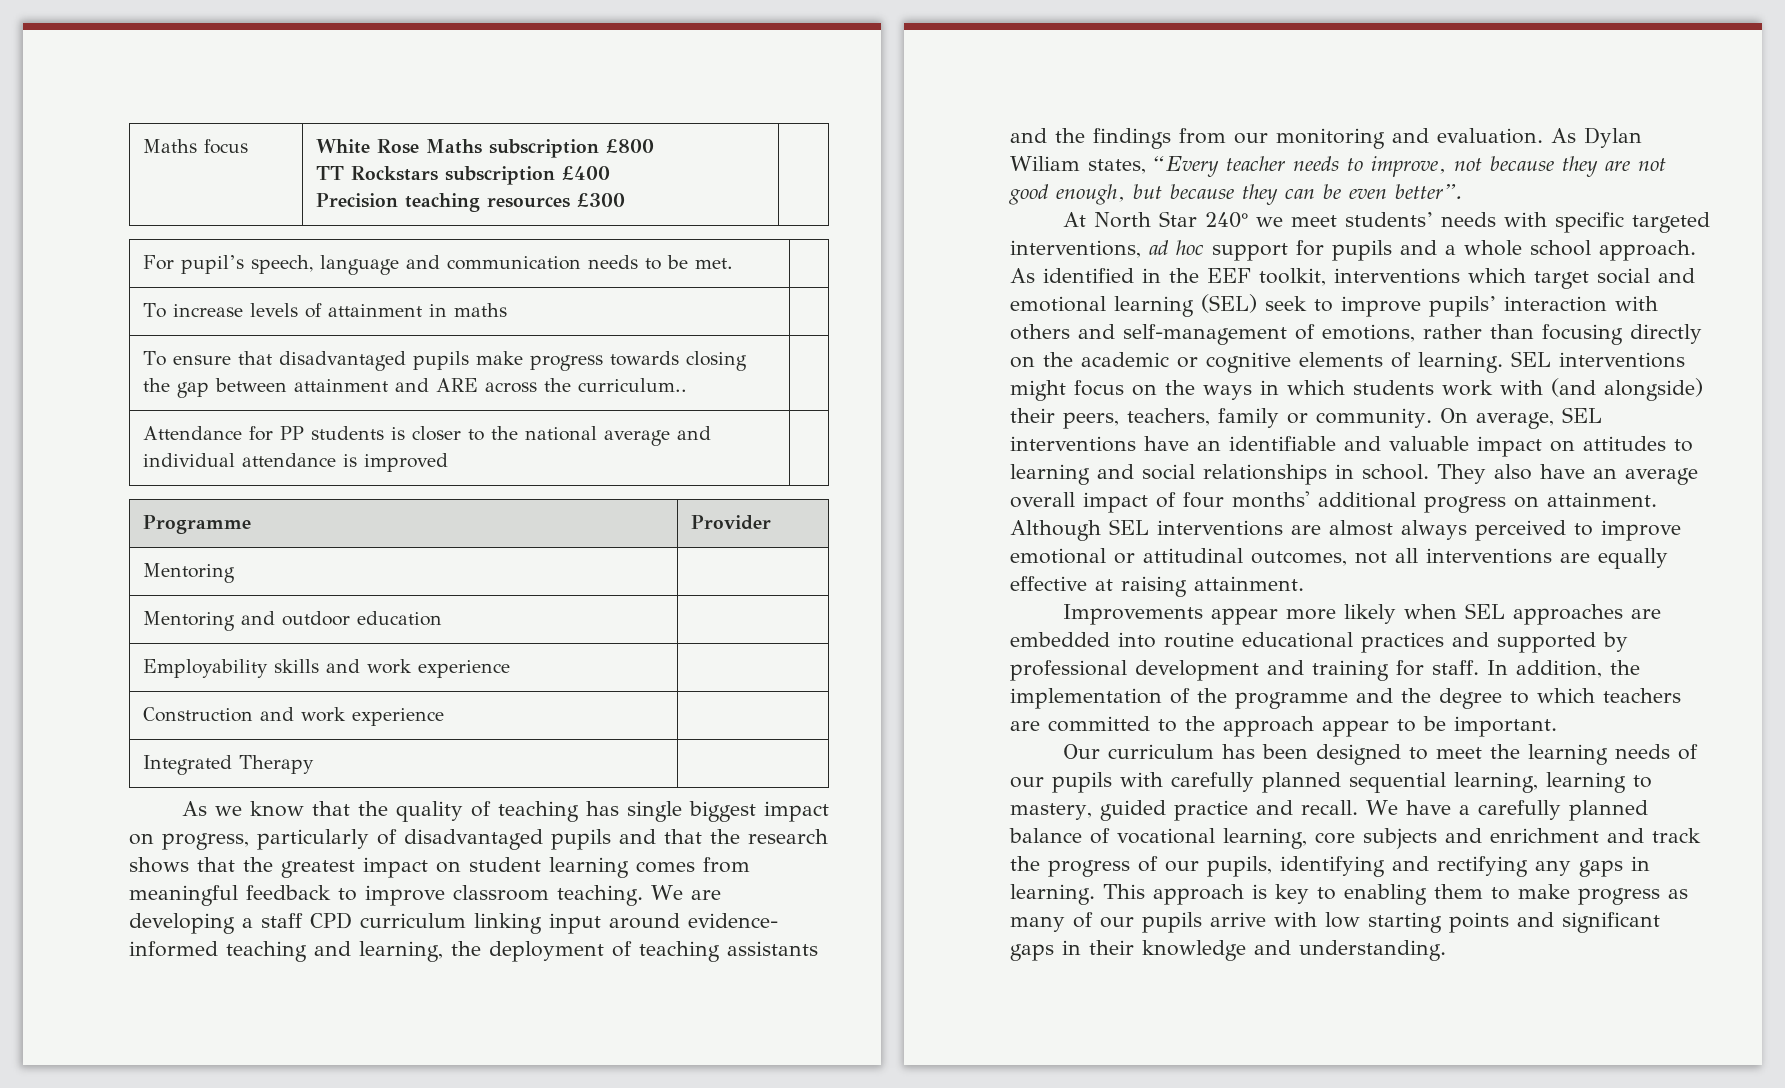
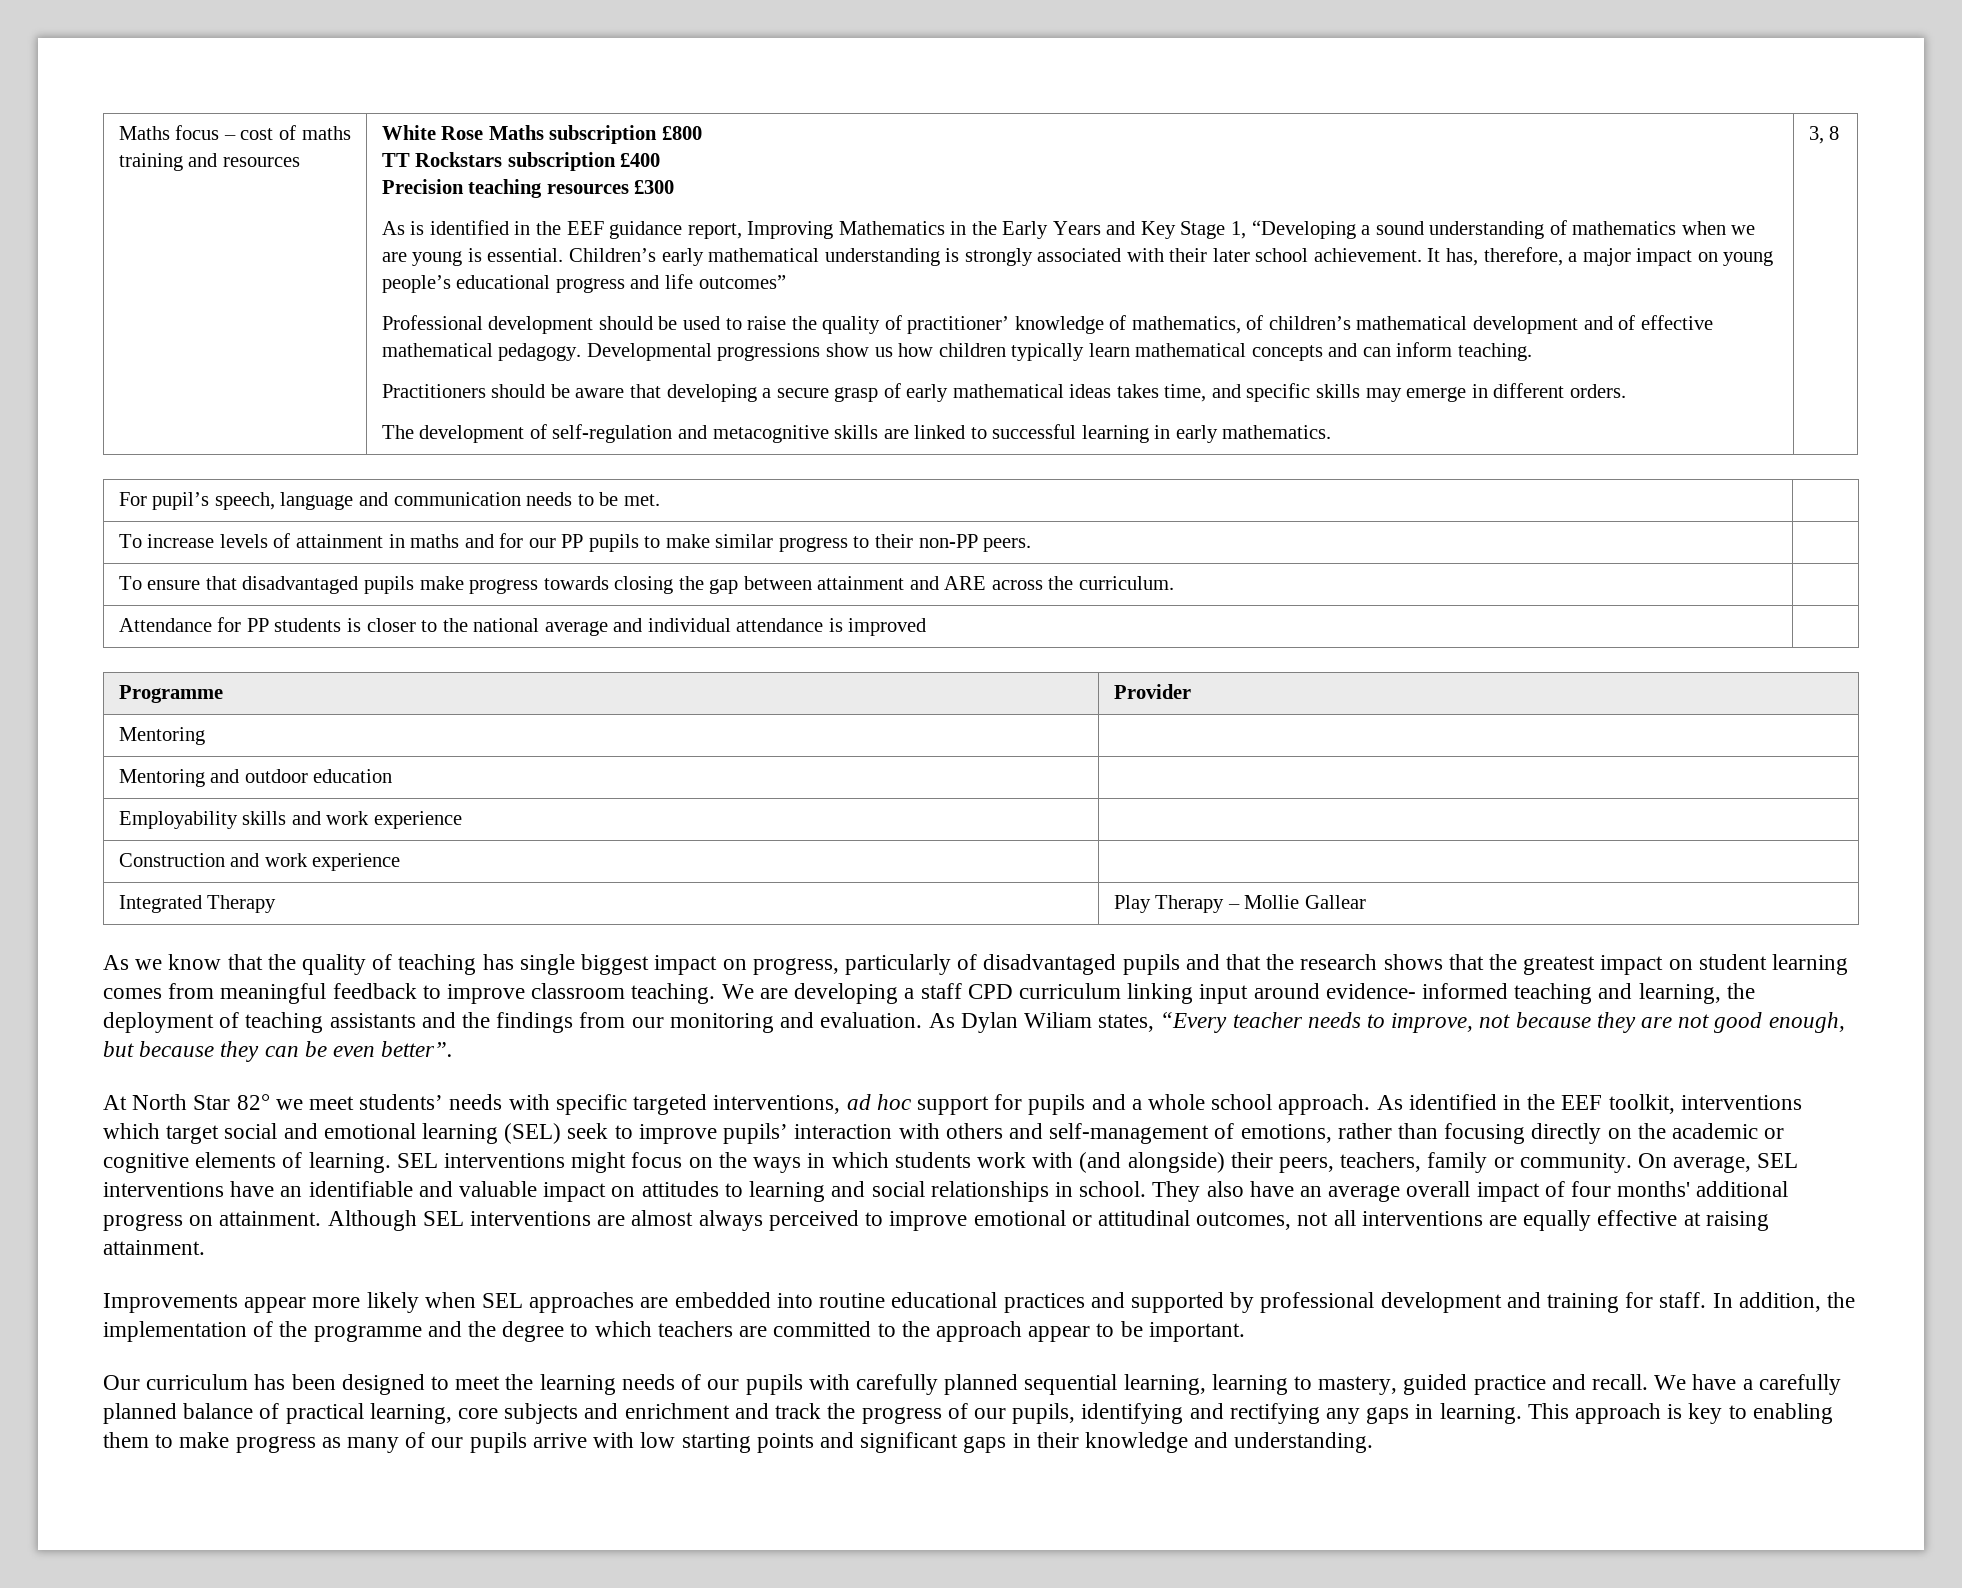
- Maths focus
+ Maths focus – cost of maths training and resources
+ As is identified in the EEF guidance report, Improving Mathematics in the Early Years and Key Stage 1, “Developing a sound understanding of mathematics when we are young is essential. Children’s early mathematical understanding is strongly associated with their later school achievement. It has, therefore, a major impact on young people’s educational progress and life outcomes”
+ Professional development should be used to raise the quality of practitioner’ knowledge of mathematics, of children’s mathematical development and of effective mathematical pedagogy. Developmental progressions show us how children typically learn mathematical concepts and can inform teaching.
+ Practitioners should be aware that developing a secure grasp of early mathematical ideas takes time, and specific skills may emerge in different orders.
+ The development of self-regulation and metacognitive skills are linked to successful learning in early mathematics. | 3, 8
- To increase levels of attainment in maths |
+ To increase levels of attainment in maths and for our PP pupils to make similar progress to their non-PP peers. |
- To ensure that disadvantaged pupils make progress towards closing the gap between attainment and ARE across the curriculum.. |
+ To ensure that disadvantaged pupils make progress towards closing the gap between attainment and ARE across the curriculum. |
- Integrated Therapy |
+ Integrated Therapy | Play Therapy – Mollie Gallear
- At North Star 240° we meet students’ needs with specific targeted interventions, ad hoc support for pupils and a whole school approach.
+ At North Star 82° we meet students’ needs with specific targeted interventions, ad hoc support for pupils and a whole school approach.
- We have a carefully planned balance of vocational learning, core subjects and enrichment and track the progress of our pupils, identifying and rectifying any gaps in learning.
+ We have a carefully planned balance of practical learning, core subjects and enrichment and track the progress of our pupils, identifying and rectifying any gaps in learning.

